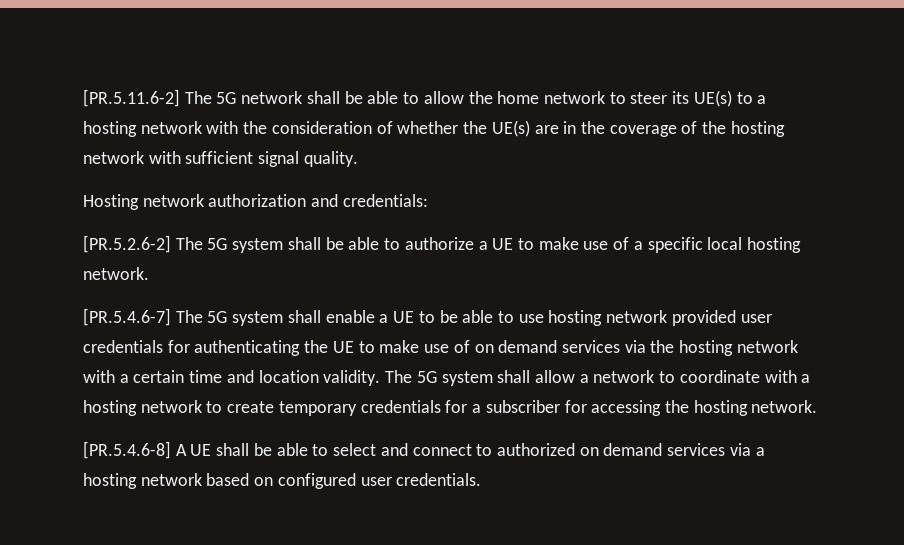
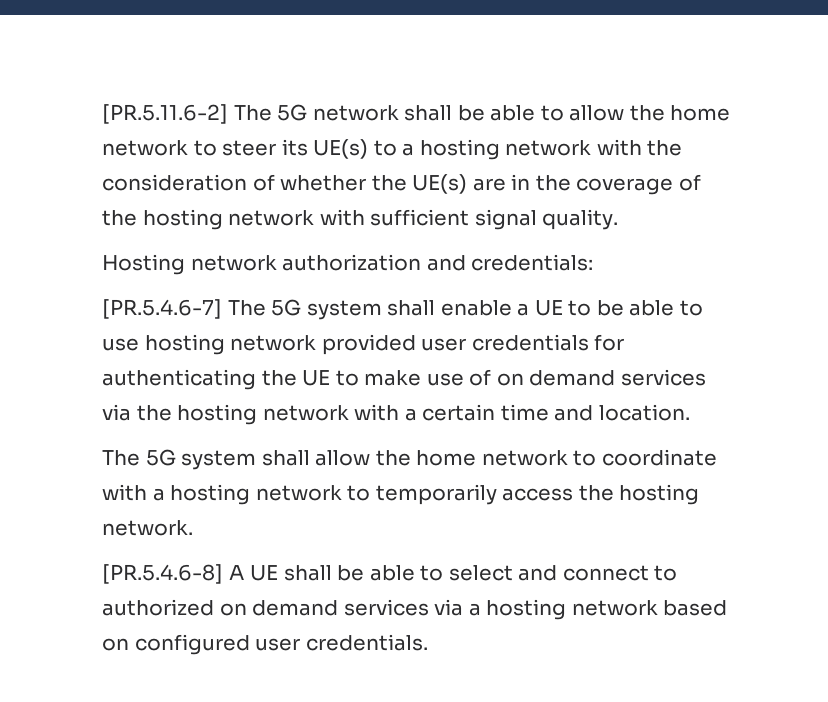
- [PR.5.2.6-2] The 5G system shall be able to authorize a UE to make use of a specific local hosting network.
- [PR.5.4.6-7] The 5G system shall enable a UE to be able to use hosting network provided user credentials for authenticating the UE to make use of on demand services via the hosting network with a certain time and location validity. The 5G system shall allow a network to coordinate with a hosting network to create temporary credentials for a subscriber for accessing the hosting network.
+ [PR.5.4.6-7] The 5G system shall enable a UE to be able to use hosting network provided user credentials for authenticating the UE to make use of on demand services via the hosting network with a certain time and location.
+ The 5G system shall allow the home network to coordinate with a hosting network to temporarily access the hosting network.

